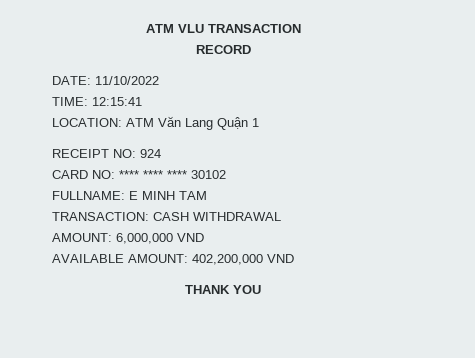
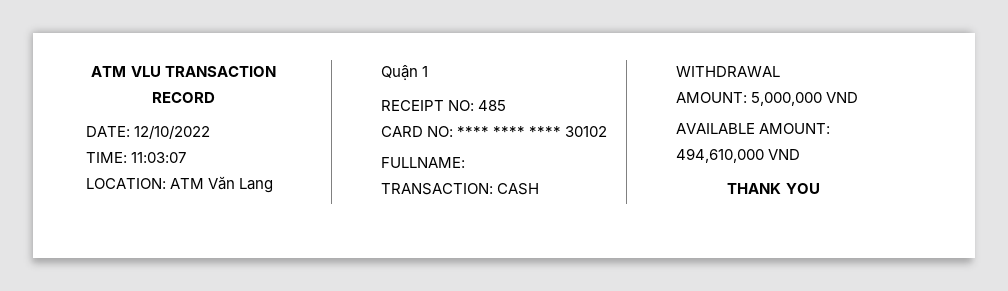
- DATE: 11/10/2022
+ DATE: 12/10/2022
- TIME: 12:15:41
+ TIME: 11:03:07
- RECEIPT NO: 924
+ RECEIPT NO: 485
- FULLNAME: E MINH TAM
+ FULLNAME:
- AMOUNT: 6,000,000 VND
+ AMOUNT: 5,000,000 VND
- AVAILABLE AMOUNT: 402,200,000 VND
+ AVAILABLE AMOUNT: 494,610,000 VND

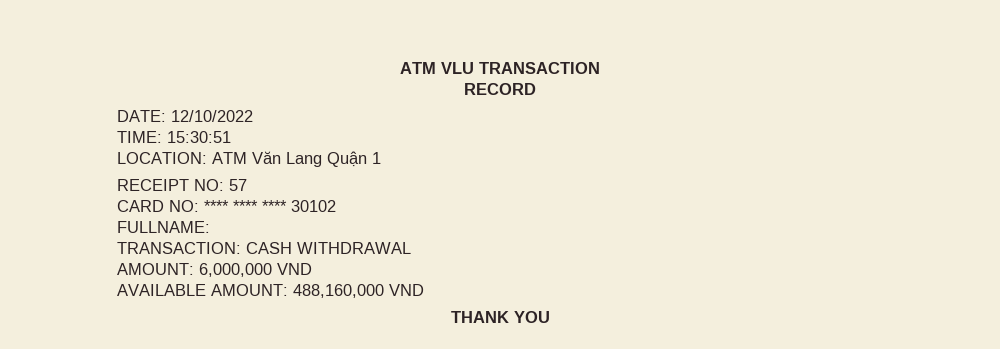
- TIME: 11:03:07
+ TIME: 15:30:51
- RECEIPT NO: 485
+ RECEIPT NO: 57
- AMOUNT: 5,000,000 VND
+ AMOUNT: 6,000,000 VND
- AVAILABLE AMOUNT: 494,610,000 VND
+ AVAILABLE AMOUNT: 488,160,000 VND

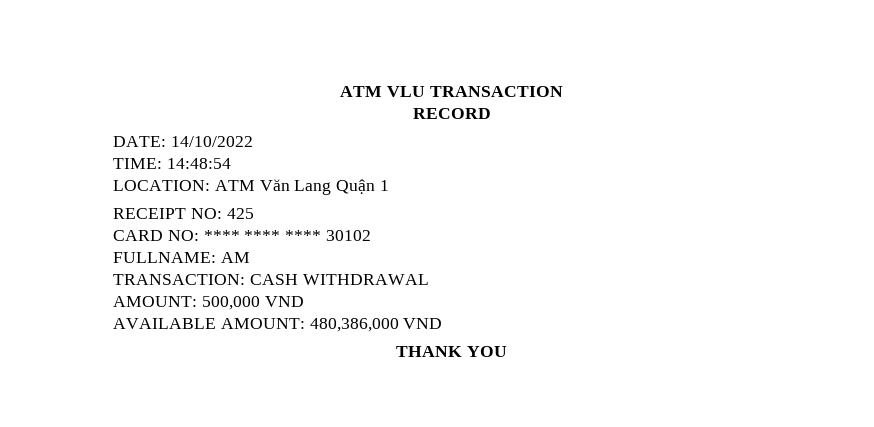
- DATE: 12/10/2022
+ DATE: 14/10/2022
- TIME: 15:30:51
+ TIME: 14:48:54
- RECEIPT NO: 57
+ RECEIPT NO: 425
- FULLNAME:
+ FULLNAME: AM
- AMOUNT: 6,000,000 VND
+ AMOUNT: 500,000 VND
- AVAILABLE AMOUNT: 488,160,000 VND
+ AVAILABLE AMOUNT: 480,386,000 VND

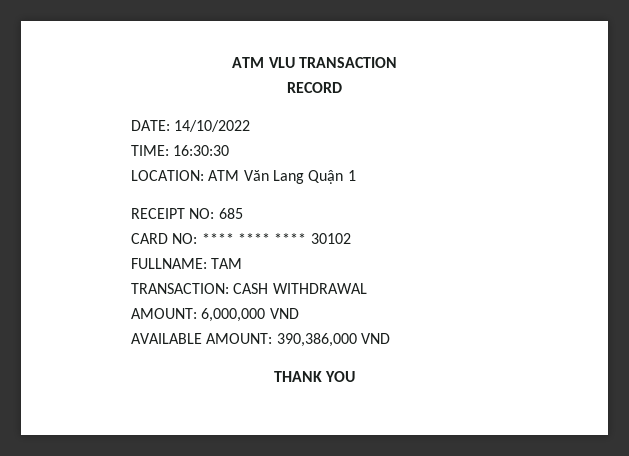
- TIME: 14:48:54
+ TIME: 16:30:30
- RECEIPT NO: 425
+ RECEIPT NO: 685
- FULLNAME: AM
+ FULLNAME: TAM
- AMOUNT: 500,000 VND
+ AMOUNT: 6,000,000 VND
- AVAILABLE AMOUNT: 480,386,000 VND
+ AVAILABLE AMOUNT: 390,386,000 VND

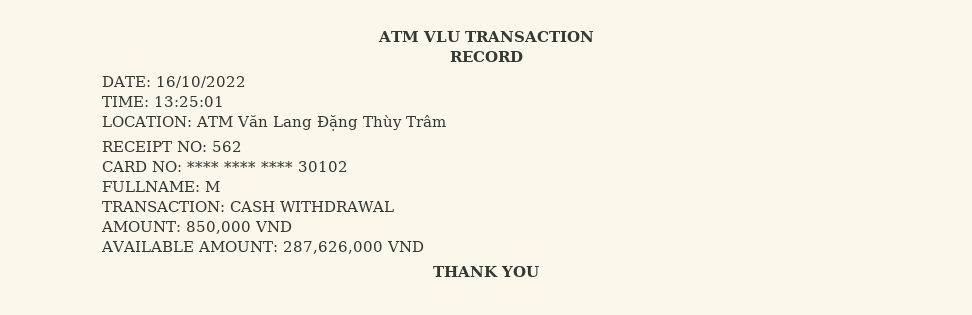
- DATE: 14/10/2022
+ DATE: 16/10/2022
- TIME: 16:30:30
+ TIME: 13:25:01
- LOCATION: ATM Văn Lang Quận 1
+ LOCATION: ATM Văn Lang Đặng Thùy Trâm
- RECEIPT NO: 685
+ RECEIPT NO: 562
- FULLNAME: TAM
+ FULLNAME: M
- AMOUNT: 6,000,000 VND
+ AMOUNT: 850,000 VND
- AVAILABLE AMOUNT: 390,386,000 VND
+ AVAILABLE AMOUNT: 287,626,000 VND

